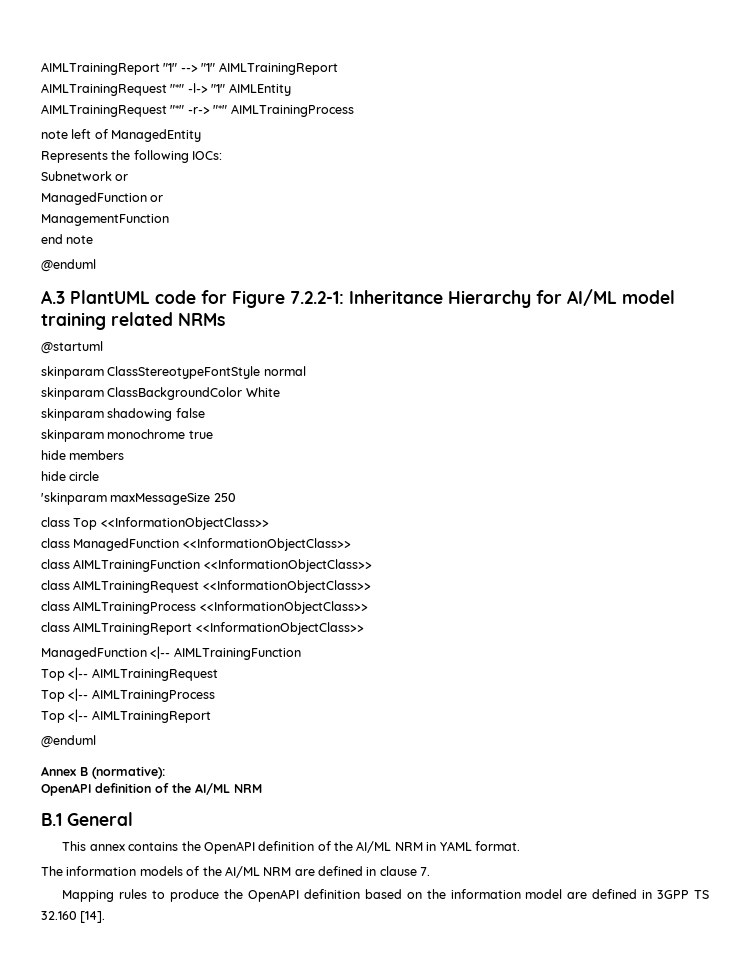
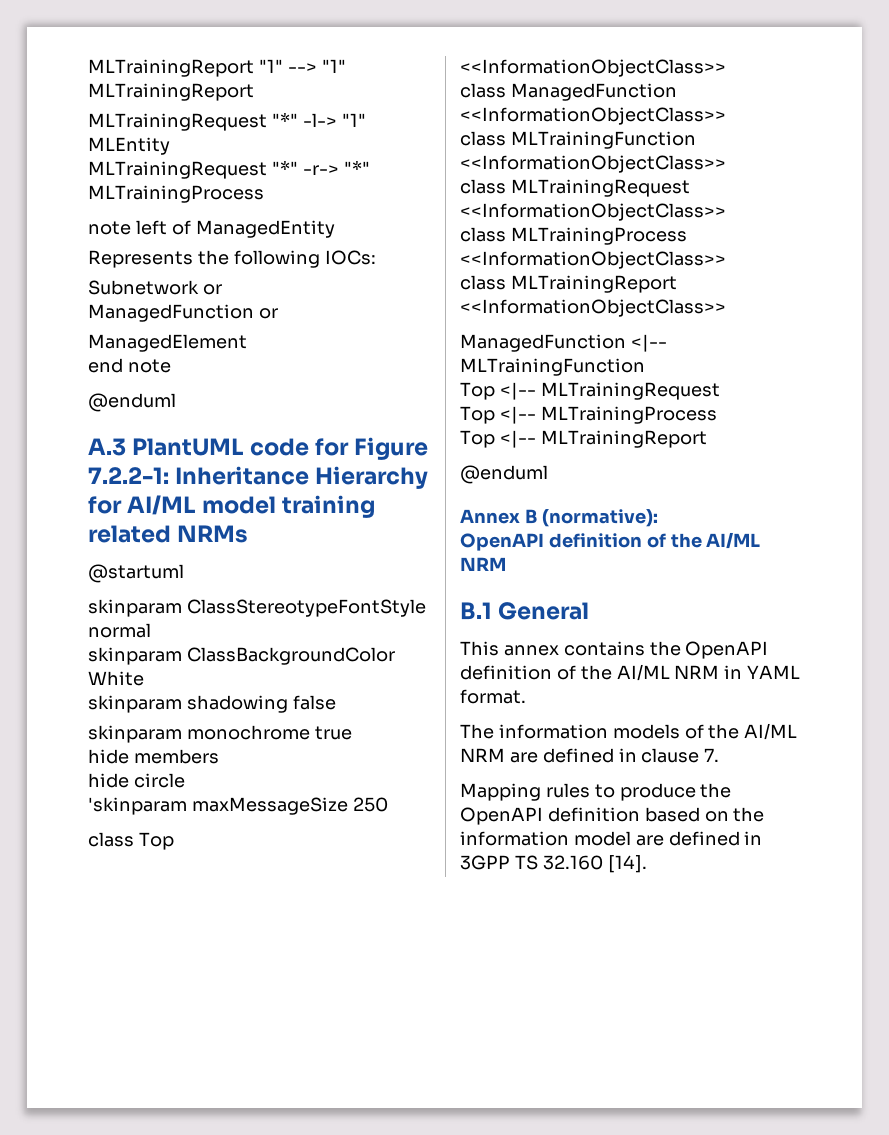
- AIMLTrainingReport "1" --> "1" AIMLTrainingReport
- AIMLTrainingRequest "*" -l-> "1" AIMLEntity
- AIMLTrainingRequest "*" -r-> "*" AIMLTrainingProcess
+ MLTrainingReport "1" --> "1" MLTrainingReport
+ MLTrainingRequest "*" -l-> "1" MLEntity
+ MLTrainingRequest "*" -r-> "*" MLTrainingProcess
- ManagementFunction
+ ManagedElement
- class AIMLTrainingFunction <<InformationObjectClass>>
- class AIMLTrainingRequest <<InformationObjectClass>>
- class AIMLTrainingProcess <<InformationObjectClass>>
- class AIMLTrainingReport <<InformationObjectClass>>
+ class MLTrainingFunction <<InformationObjectClass>>
+ class MLTrainingRequest <<InformationObjectClass>>
+ class MLTrainingProcess <<InformationObjectClass>>
+ class MLTrainingReport <<InformationObjectClass>>
- ManagedFunction <|-- AIMLTrainingFunction
- Top <|-- AIMLTrainingRequest
- Top <|-- AIMLTrainingProcess
- Top <|-- AIMLTrainingReport
+ ManagedFunction <|-- MLTrainingFunction
+ Top <|-- MLTrainingRequest
+ Top <|-- MLTrainingProcess
+ Top <|-- MLTrainingReport

